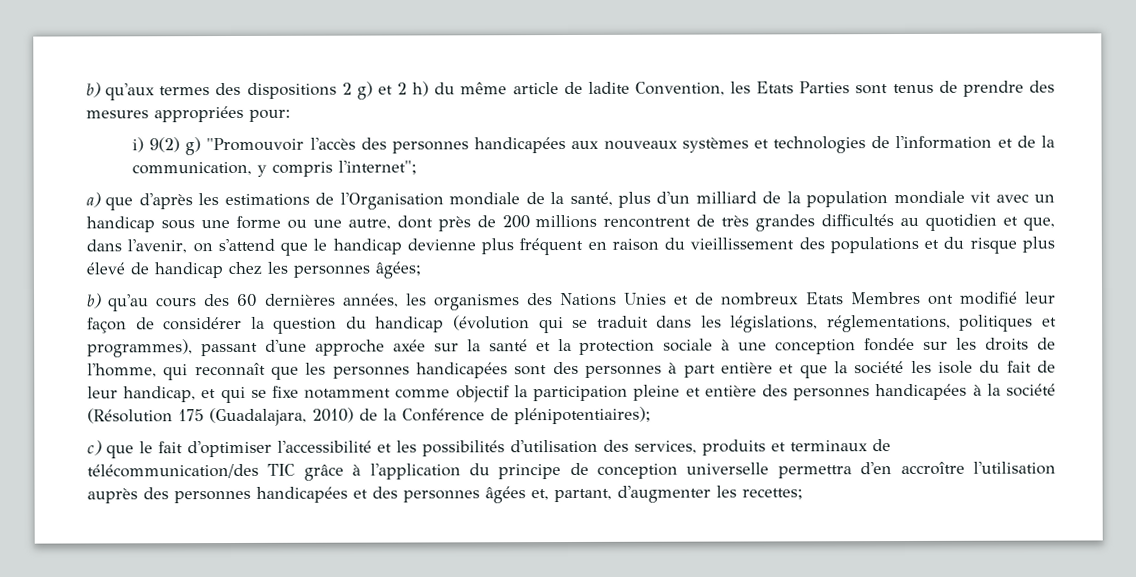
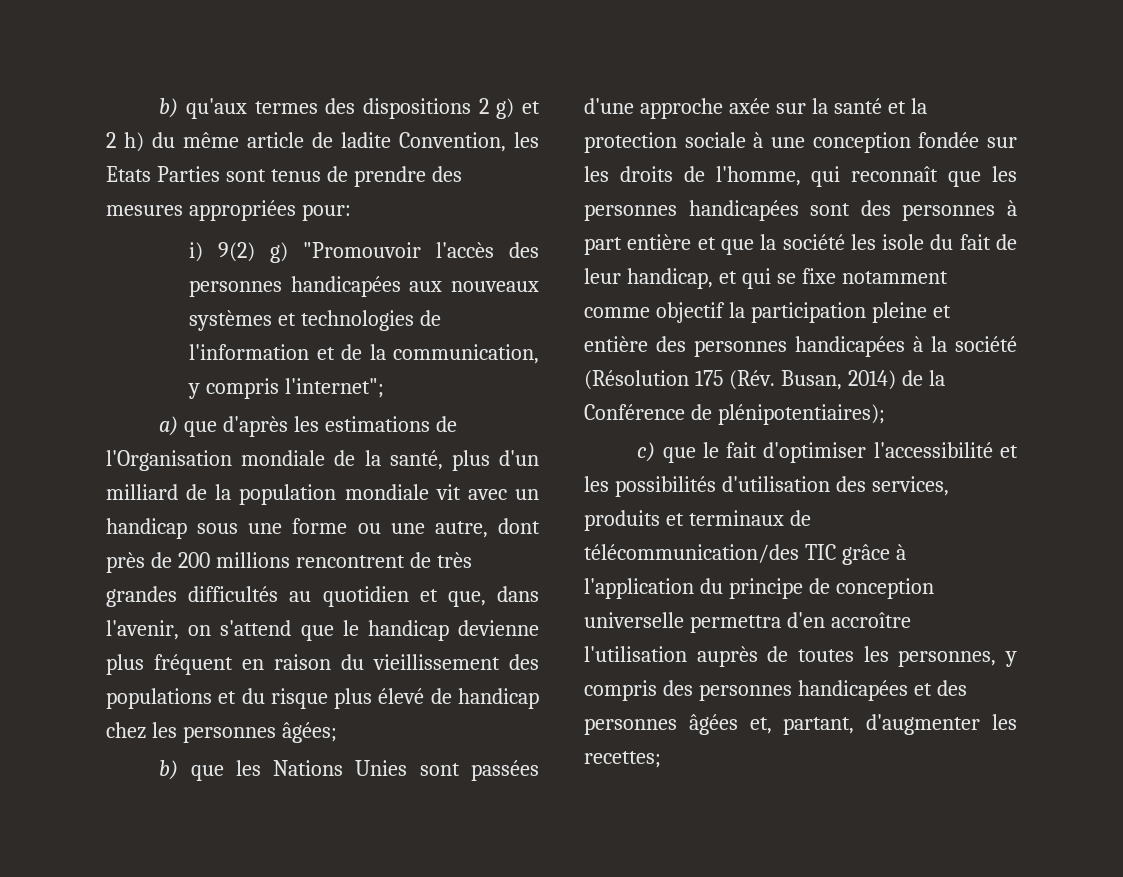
- b) qu'au cours des 60 dernières années, les organismes des Nations Unies et de nombreux Etats Membres ont modifié leur façon de considérer la question du handicap (évolution qui se traduit dans les législations, réglementations, politiques et programmes), passant d'une approche axée sur la santé et la protection sociale à une conception fondée sur les droits de l'homme, qui reconnaît que les personnes handicapées sont des personnes à part entière et que la société les isole du fait de leur handicap, et qui se fixe notamment comme objectif la participation pleine et entière des personnes handicapées à la société (Résolution 175 (Guadalajara, 2010) de la Conférence de plénipotentiaires);
+ b) que les Nations Unies sont passées d'une approche axée sur la santé et la protection sociale à une conception fondée sur les droits de l'homme, qui reconnaît que les personnes handicapées sont des personnes à part entière et que la société les isole du fait de leur handicap, et qui se fixe notamment comme objectif la participation pleine et entière des personnes handicapées à la société (Résolution 175 (Rév. Busan, 2014) de la Conférence de plénipotentiaires);
- c) que le fait d'optimiser l'accessibilité et les possibilités d'utilisation des services, produits et terminaux de télécommunication/des TIC grâce à l'application du principe de conception universelle permettra d'en accroître l'utilisation auprès des personnes handicapées et des personnes âgées et, partant, d'augmenter les recettes;
+ c) que le fait d'optimiser l'accessibilité et les possibilités d'utilisation des services, produits et terminaux de télécommunication/des TIC grâce à l'application du principe de conception universelle permettra d'en accroître l'utilisation auprès de toutes les personnes, y compris des personnes handicapées et des personnes âgées et, partant, d'augmenter les recettes;

